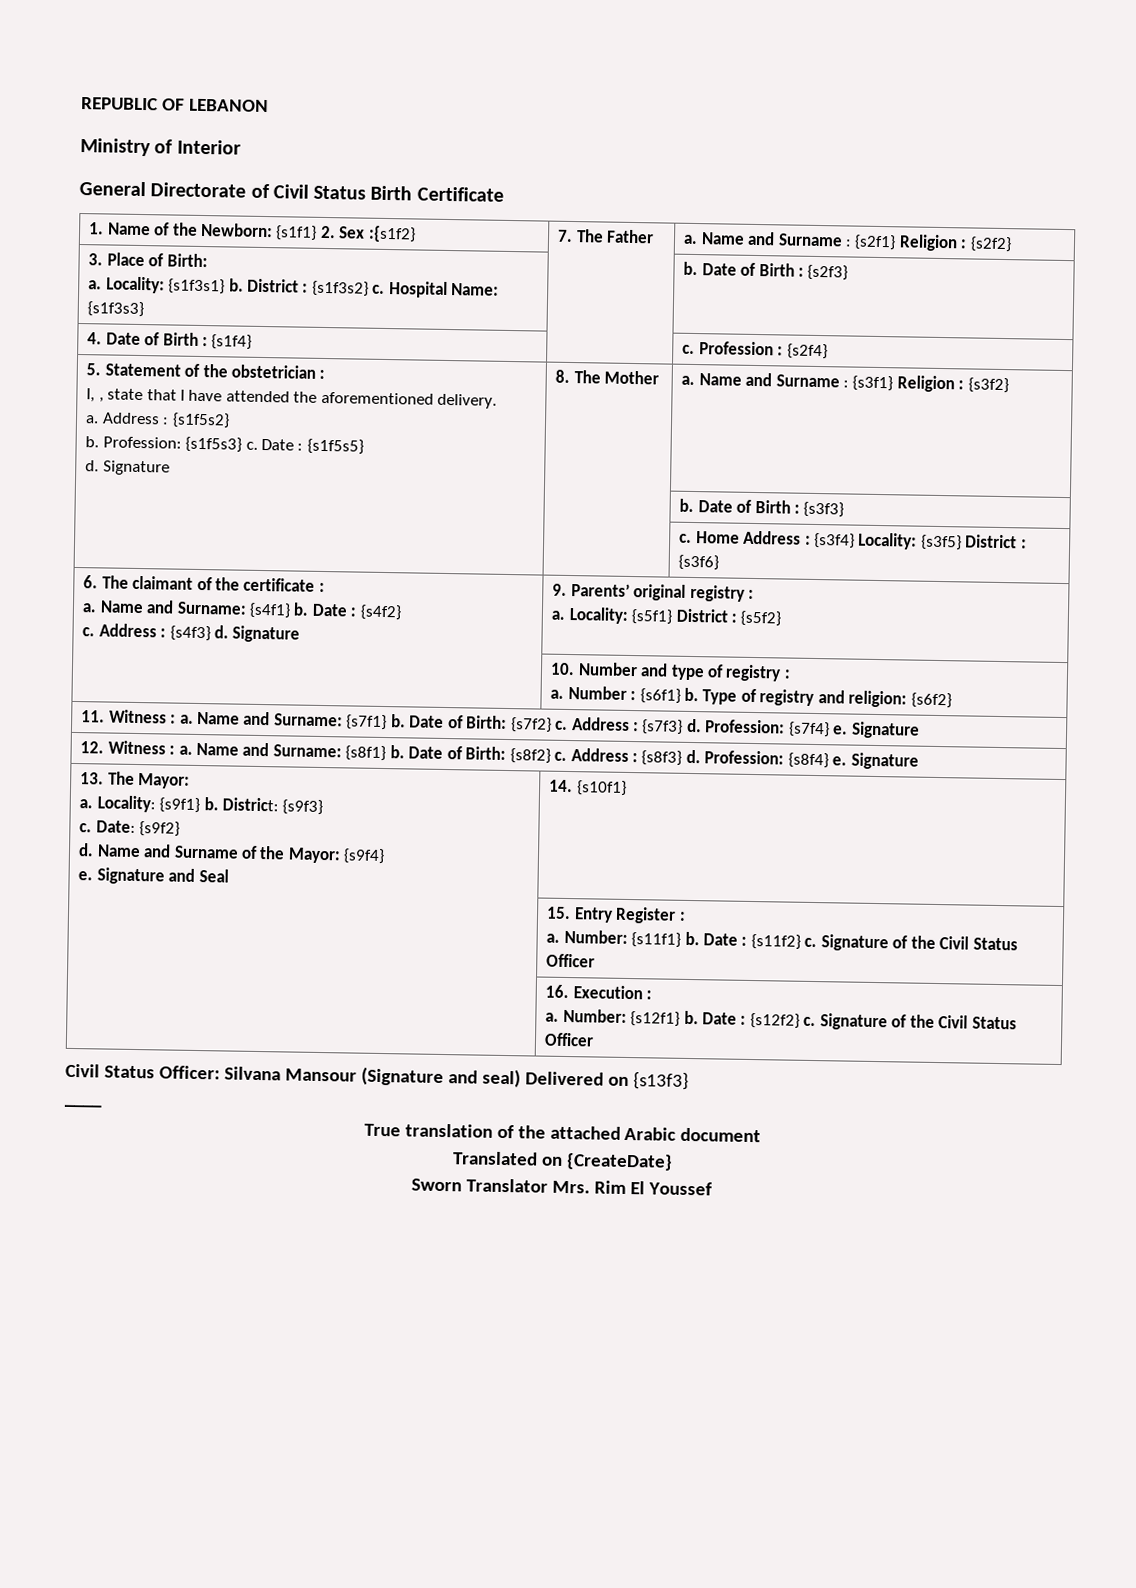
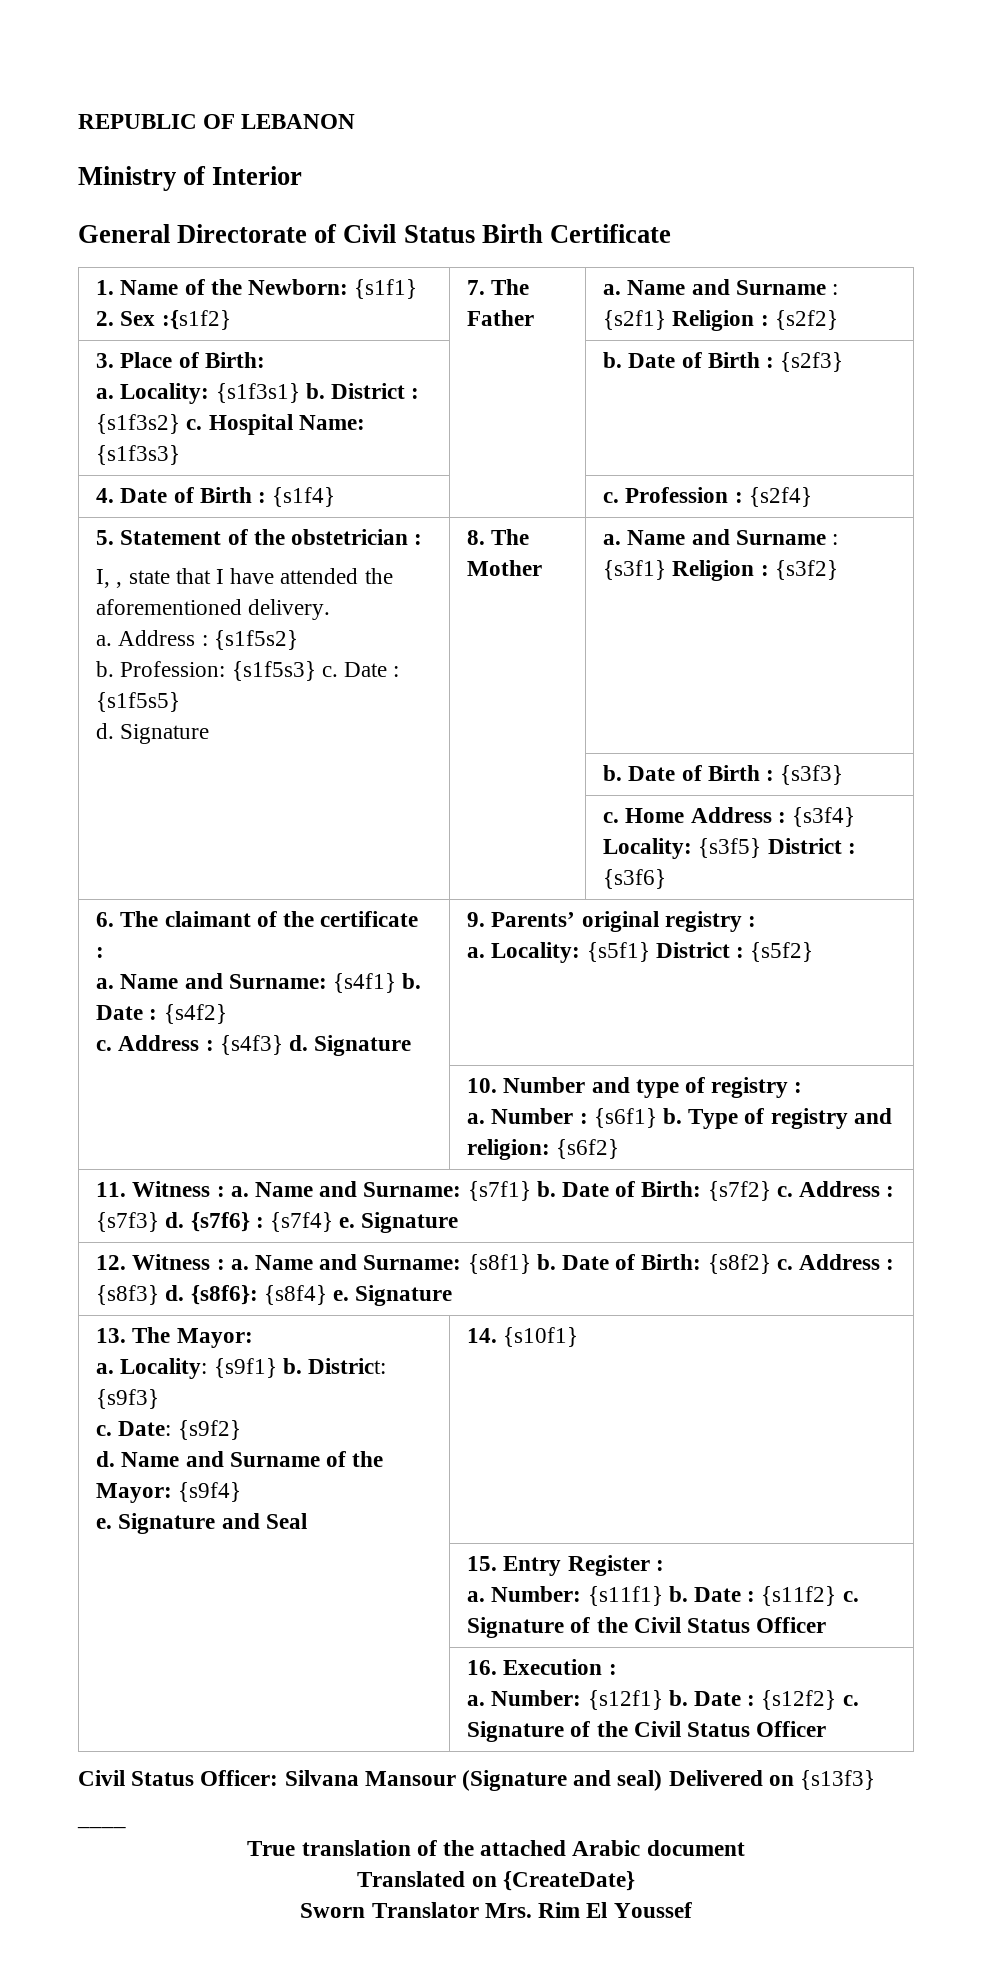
- 11. Witness : a. Name and Surname: {s7f1} b. Date of Birth: {s7f2} c. Address : {s7f3} d. Profession: {s7f4} e. Signature
+ 11. Witness : a. Name and Surname: {s7f1} b. Date of Birth: {s7f2} c. Address : {s7f3} d. {s7f6} : {s7f4} e. Signature
- 12. Witness : a. Name and Surname: {s8f1} b. Date of Birth: {s8f2} c. Address : {s8f3} d. Profession: {s8f4} e. Signature
+ 12. Witness : a. Name and Surname: {s8f1} b. Date of Birth: {s8f2} c. Address : {s8f3} d. {s8f6}: {s8f4} e. Signature

